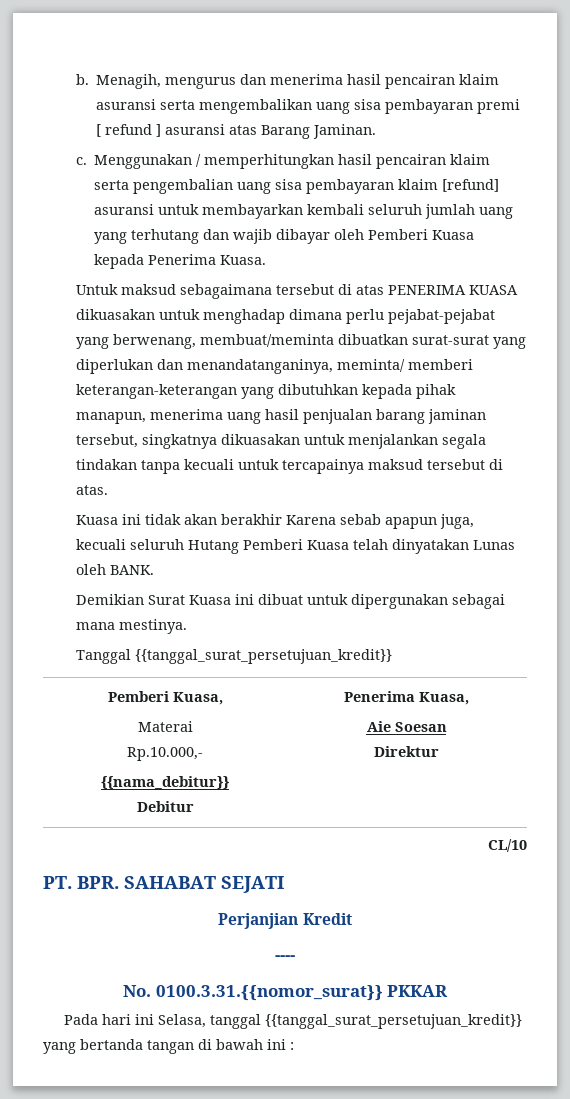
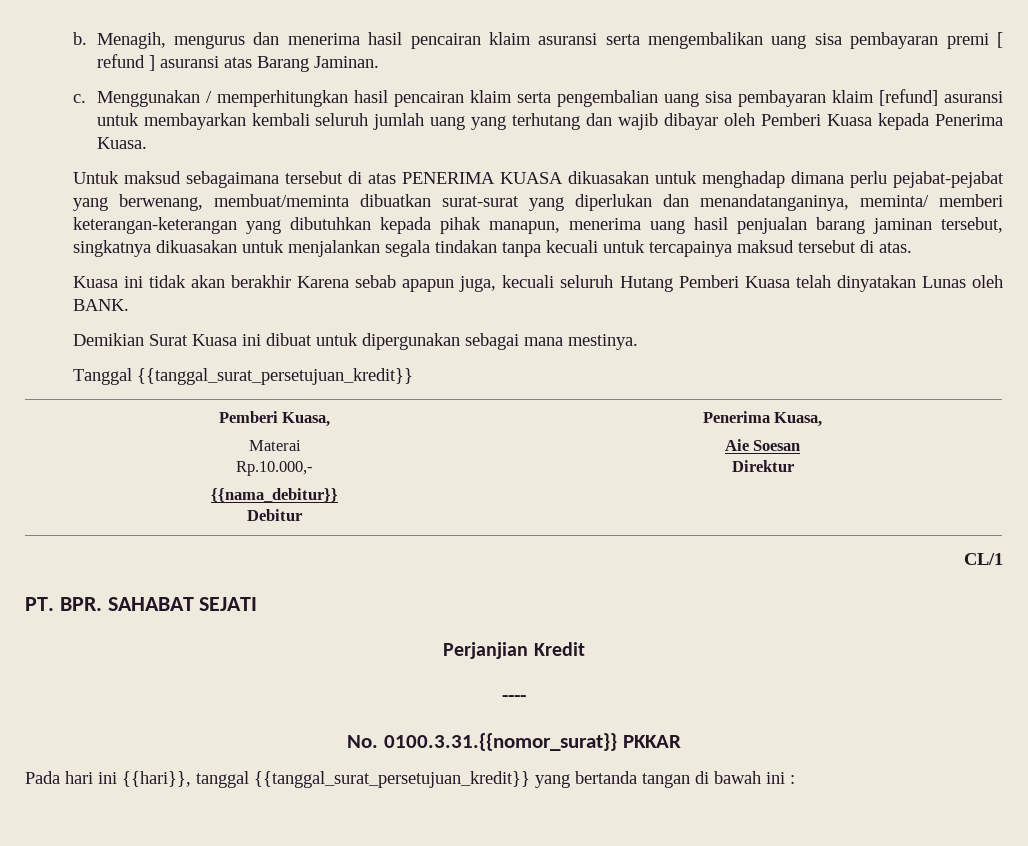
- CL/10
+ CL/1
- Pada hari ini Selasa, tanggal {{tanggal_surat_persetujuan_kredit}} yang bertanda tangan di bawah ini :
+ Pada hari ini {{hari}}, tanggal {{tanggal_surat_persetujuan_kredit}} yang bertanda tangan di bawah ini :

